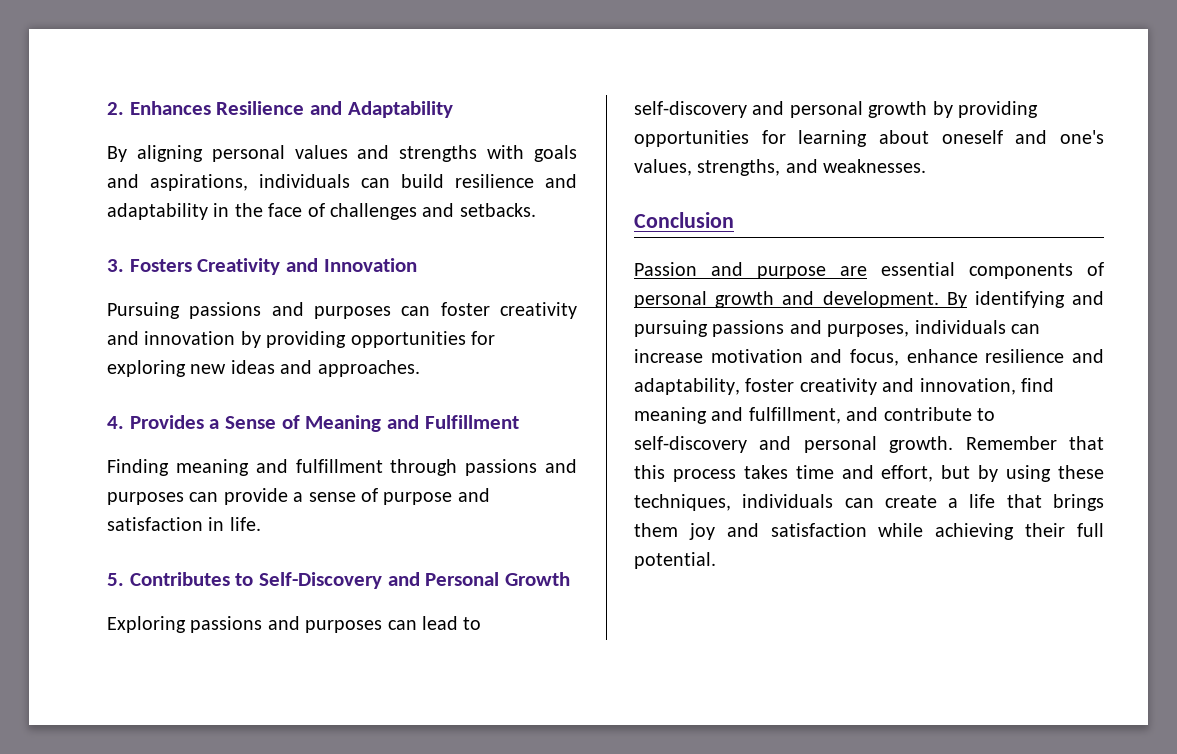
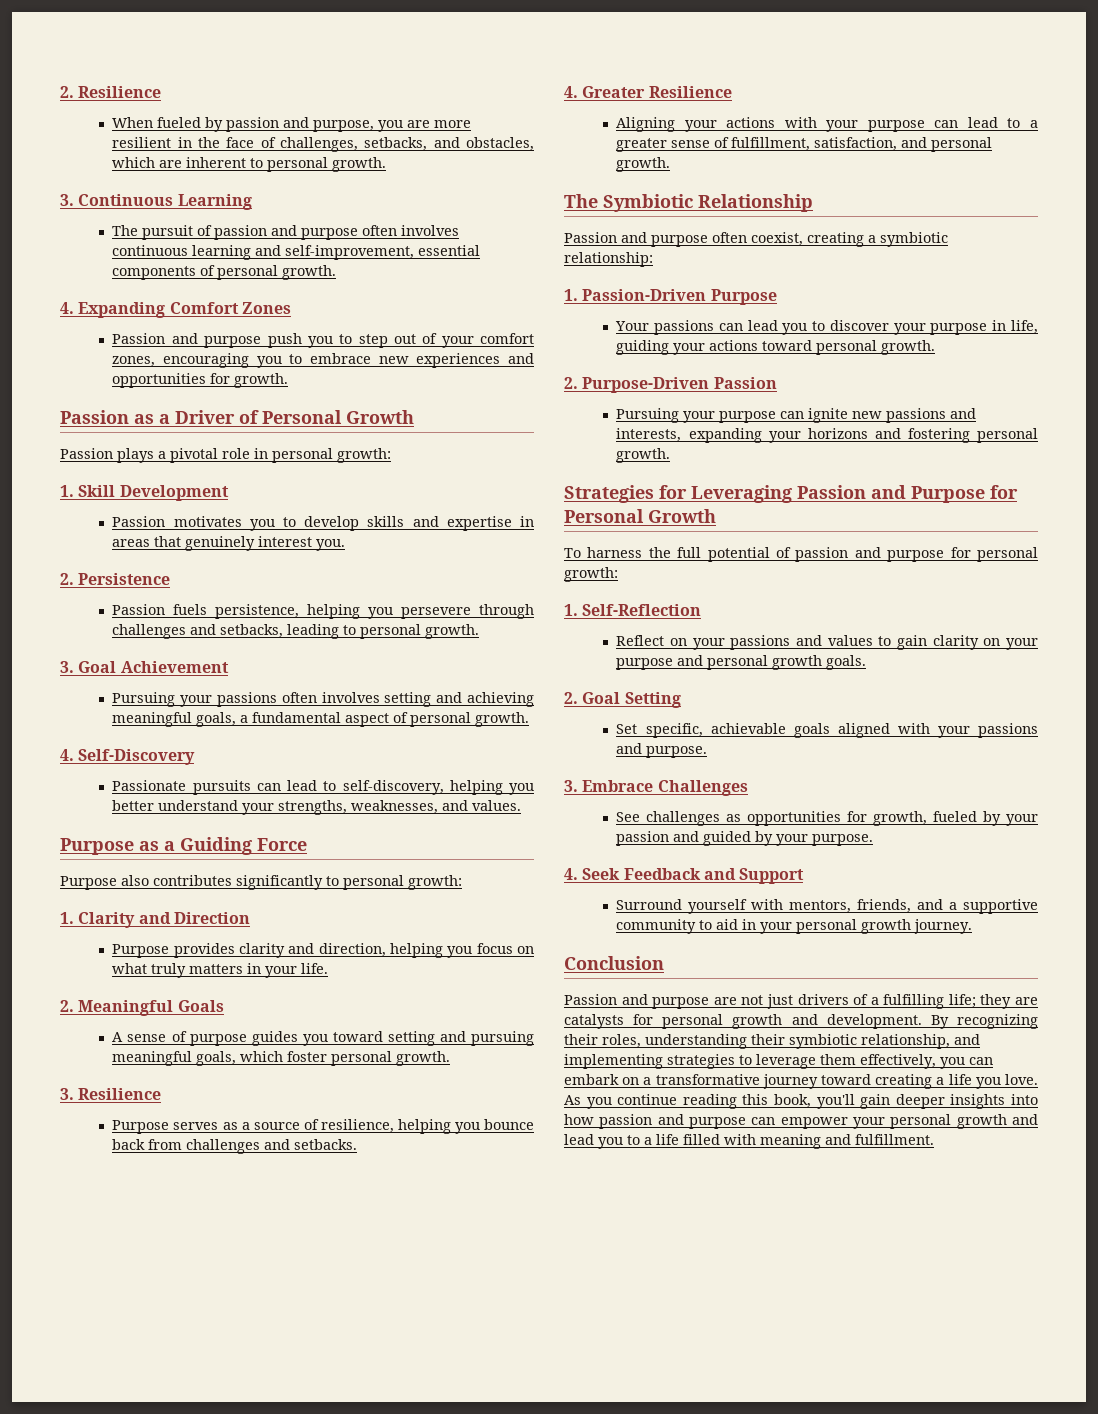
- 2. Enhances Resilience and Adaptability
- By aligning personal values and strengths with goals and aspirations, individuals can build resilience and adaptability in the face of challenges and setbacks.
- 3. Fosters Creativity and Innovation
- Pursuing passions and purposes can foster creativity and innovation by providing opportunities for exploring new ideas and approaches.
- 4. Provides a Sense of Meaning and Fulfillment
- Finding meaning and fulfillment through passions and purposes can provide a sense of purpose and satisfaction in life.
- 5. Contributes to Self-Discovery and Personal Growth
- Exploring passions and purposes can lead to self-discovery and personal growth by providing opportunities for learning about oneself and one's values, strengths, and weaknesses.
+ 2. Resilience
+ When fueled by passion and purpose, you are more resilient in the face of challenges, setbacks, and obstacles, which are inherent to personal growth.
+ 3. Continuous Learning
+ The pursuit of passion and purpose often involves continuous learning and self-improvement, essential components of personal growth.
+ 4. Expanding Comfort Zones
+ Passion and purpose push you to step out of your comfort zones, encouraging you to embrace new experiences and opportunities for growth.
+ Passion as a Driver of Personal Growth
+ Passion plays a pivotal role in personal growth:
+ 1. Skill Development
+ Passion motivates you to develop skills and expertise in areas that genuinely interest you.
+ 2. Persistence
+ Passion fuels persistence, helping you persevere through challenges and setbacks, leading to personal growth.
+ 3. Goal Achievement
+ Pursuing your passions often involves setting and achieving meaningful goals, a fundamental aspect of personal growth.
+ 4. Self-Discovery
+ Passionate pursuits can lead to self-discovery, helping you better understand your strengths, weaknesses, and values.
+ Purpose as a Guiding Force
+ Purpose also contributes significantly to personal growth:
+ 1. Clarity and Direction
+ Purpose provides clarity and direction, helping you focus on what truly matters in your life.
+ 2. Meaningful Goals
+ A sense of purpose guides you toward setting and pursuing meaningful goals, which foster personal growth.
+ 3. Resilience
+ Purpose serves as a source of resilience, helping you bounce back from challenges and setbacks.
+ 4. Greater Resilience
+ Aligning your actions with your purpose can lead to a greater sense of fulfillment, satisfaction, and personal growth.
+ The Symbiotic Relationship
+ Passion and purpose often coexist, creating a symbiotic relationship:
+ 1. Passion-Driven Purpose
+ Your passions can lead you to discover your purpose in life, guiding your actions toward personal growth.
+ 2. Purpose-Driven Passion
+ Pursuing your purpose can ignite new passions and interests, expanding your horizons and fostering personal growth.
+ Strategies for Leveraging Passion and Purpose for Personal Growth
+ To harness the full potential of passion and purpose for personal growth:
+ 1. Self-Reflection
+ Reflect on your passions and values to gain clarity on your purpose and personal growth goals.
+ 2. Goal Setting
+ Set specific, achievable goals aligned with your passions and purpose.
+ 3. Embrace Challenges
+ See challenges as opportunities for growth, fueled by your passion and guided by your purpose.
+ 4. Seek Feedback and Support
+ Surround yourself with mentors, friends, and a supportive community to aid in your personal growth journey.
- Passion and purpose are essential components of personal growth and development.
+ Passion and purpose are not just drivers of a fulfilling life; they are catalysts for personal growth and development.
- By identifying and pursuing passions and purposes, individuals can increase motivation and focus, enhance resilience and adaptability, foster creativity and innovation, find meaning and fulfillment, and contribute to self-discovery and personal growth. Remember that this process takes time and effort, but by using these techniques, individuals can create a life that brings them joy and satisfaction while achieving their full potential.
+ By recognizing their roles, understanding their symbiotic relationship, and implementing strategies to leverage them effectively, you can embark on a transformative journey toward creating a life you love. As you continue reading this book, you'll gain deeper insights into how passion and purpose can empower your personal growth and lead you to a life filled with meaning and fulfillment.

